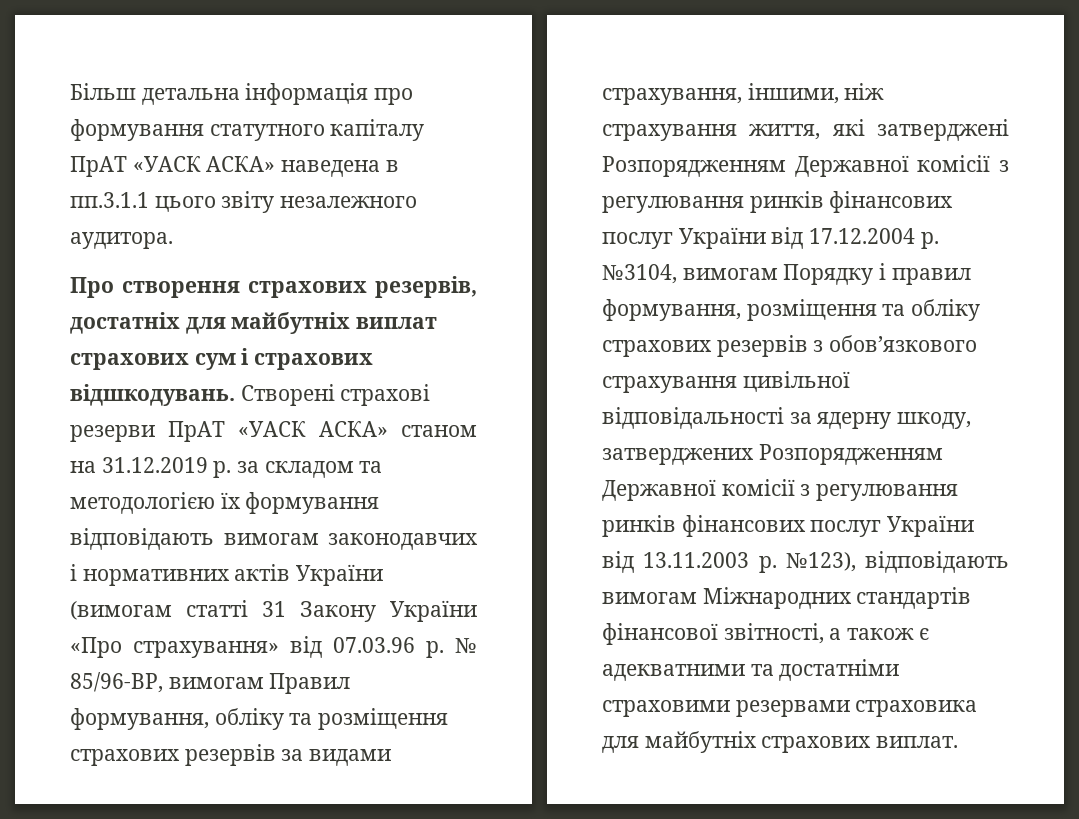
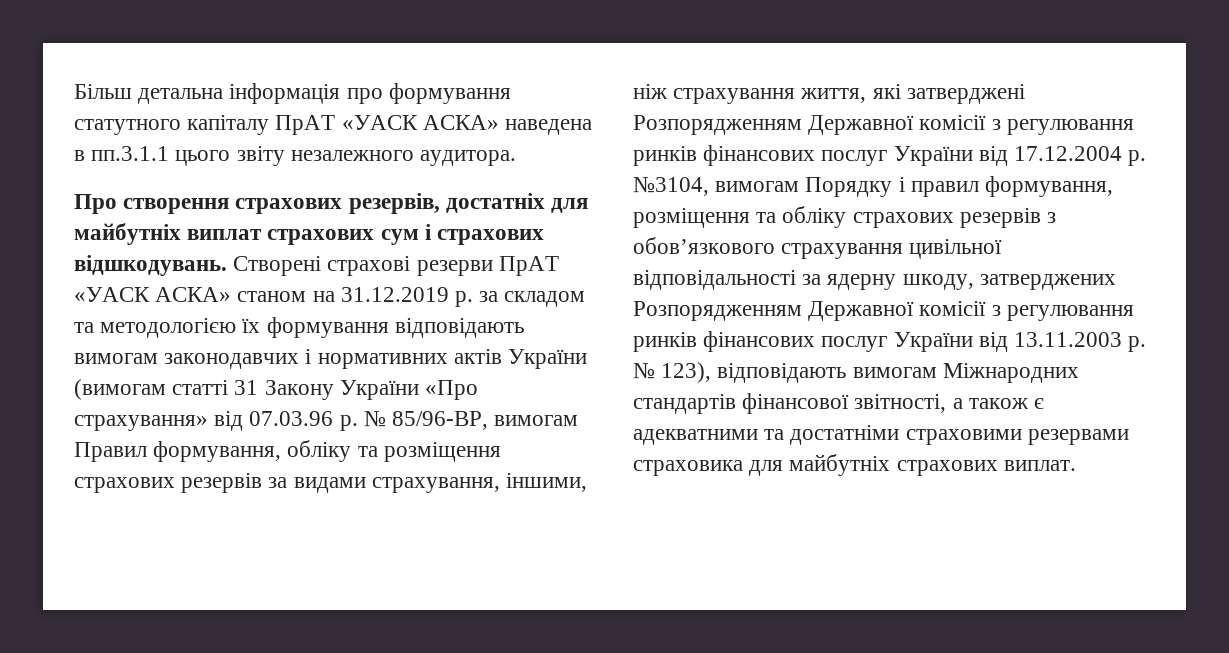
- №123), відповідають вимогам Міжнародних стандартів фінансової звітності, а також є адекватними та достатніми страховими резервами страховика для майбутніх страхових виплат.
+ № 123), відповідають вимогам Міжнародних стандартів фінансової звітності, а також є адекватними та достатніми страховими резервами страховика для майбутніх страхових виплат.

